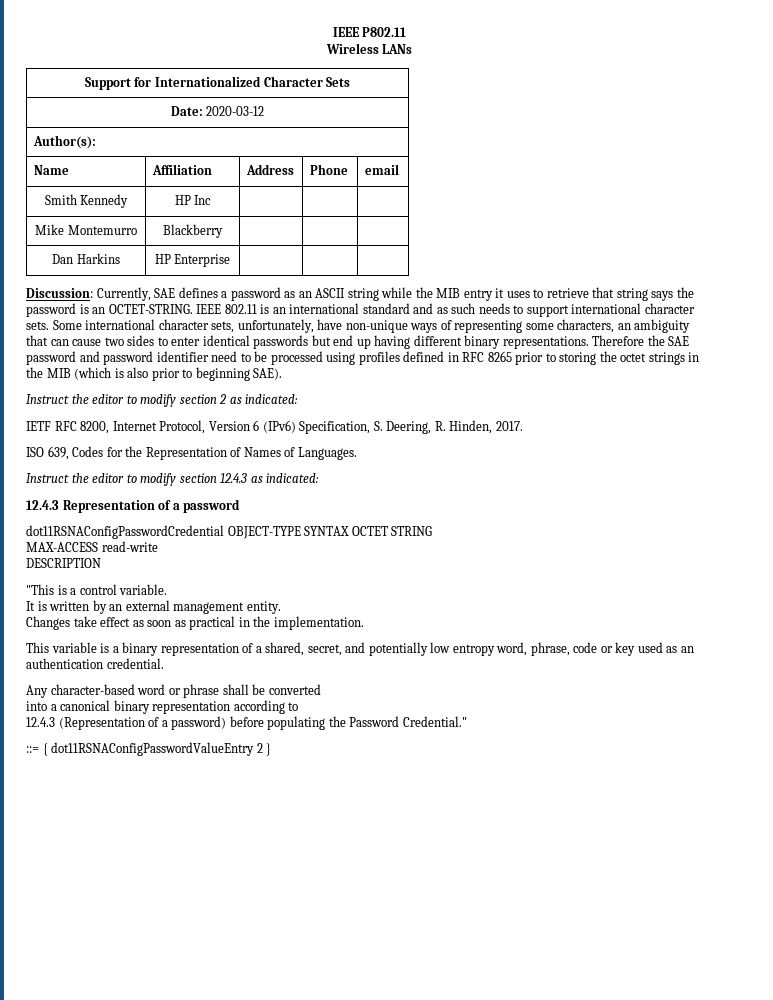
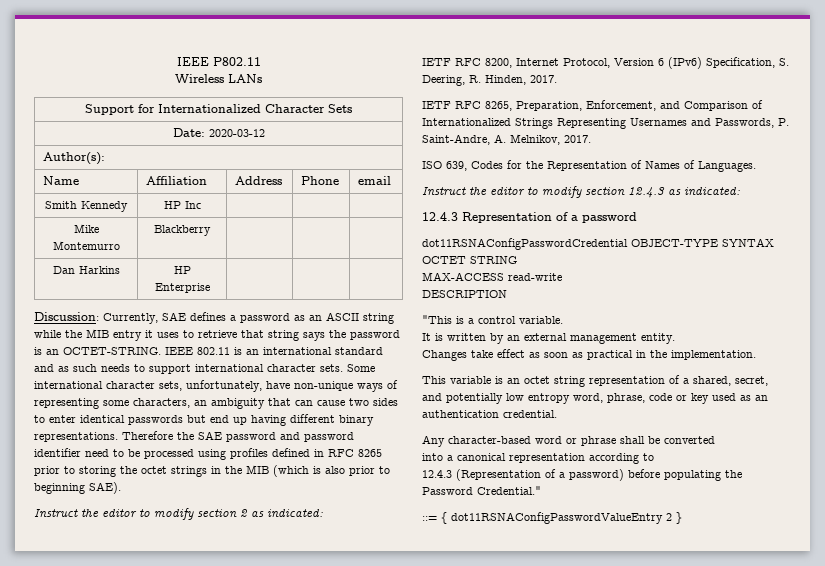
+ IETF RFC 8265, Preparation, Enforcement, and Comparison of Internationalized Strings Representing Usernames and Passwords, P. Saint-Andre, A. Melnikov, 2017.
- This variable is a binary representation of a shared, secret, and potentially low entropy word, phrase, code or key used as an authentication credential.
+ This variable is an octet string representation of a shared, secret, and potentially low entropy word, phrase, code or key used as an authentication credential.
- into a canonical binary representation according to
+ into a canonical representation according to

